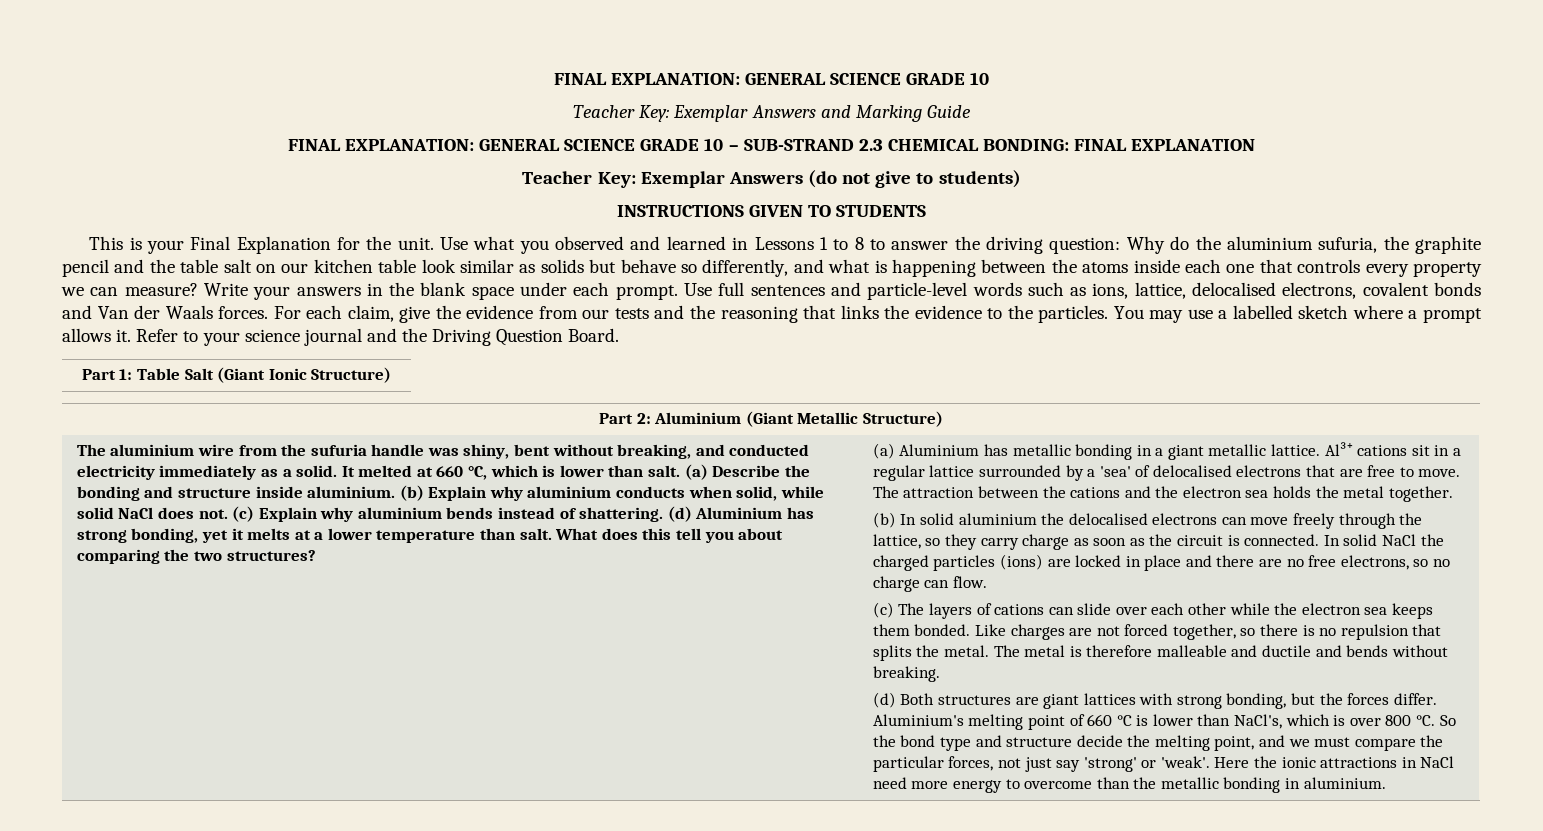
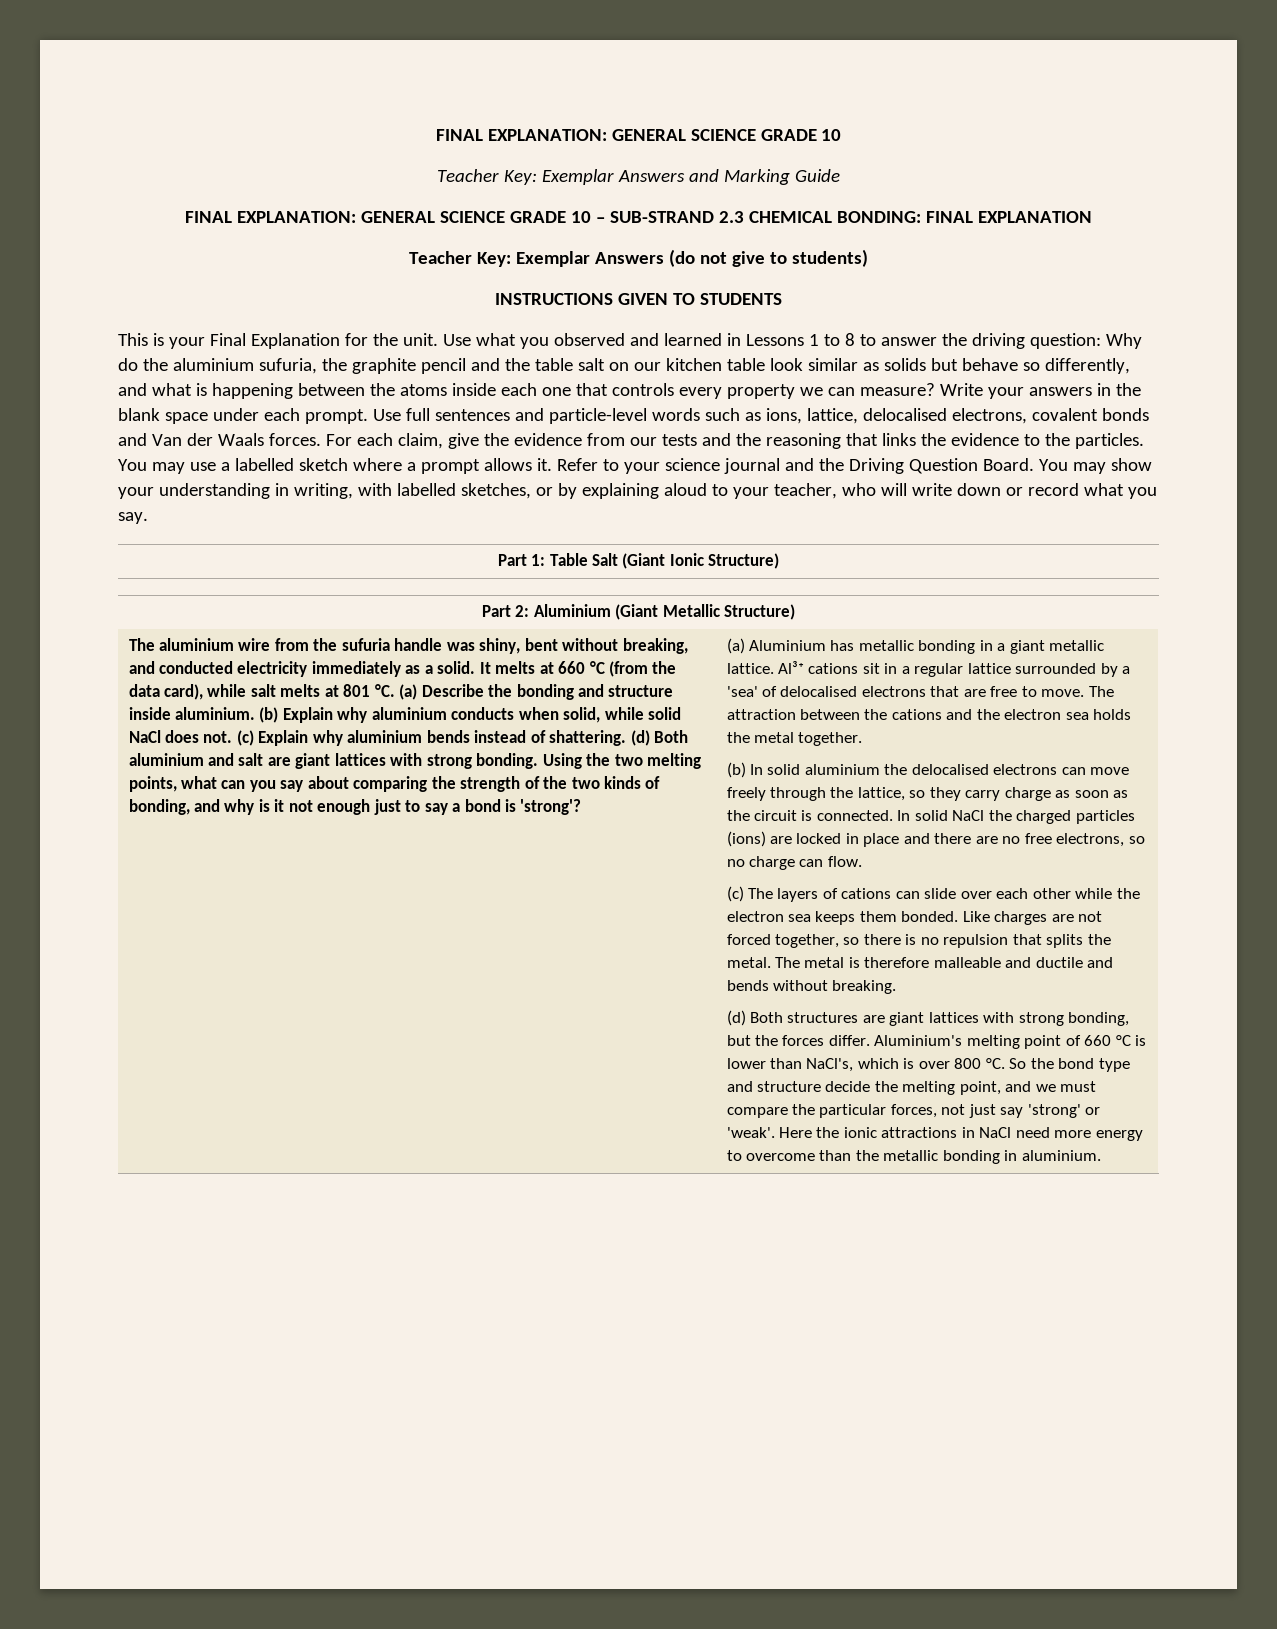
+ You may show your understanding in writing, with labelled sketches, or by explaining aloud to your teacher, who will write down or record what you say.
- It melted at 660 °C, which is lower than salt.
+ It melts at 660 °C (from the data card), while salt melts at 801 °C.
- (d) Aluminium has strong bonding, yet it melts at a lower temperature than salt. What does this tell you about comparing the two structures?
+ (d) Both aluminium and salt are giant lattices with strong bonding. Using the two melting points, what can you say about comparing the strength of the two kinds of bonding, and why is it not enough just to say a bond is 'strong'?

